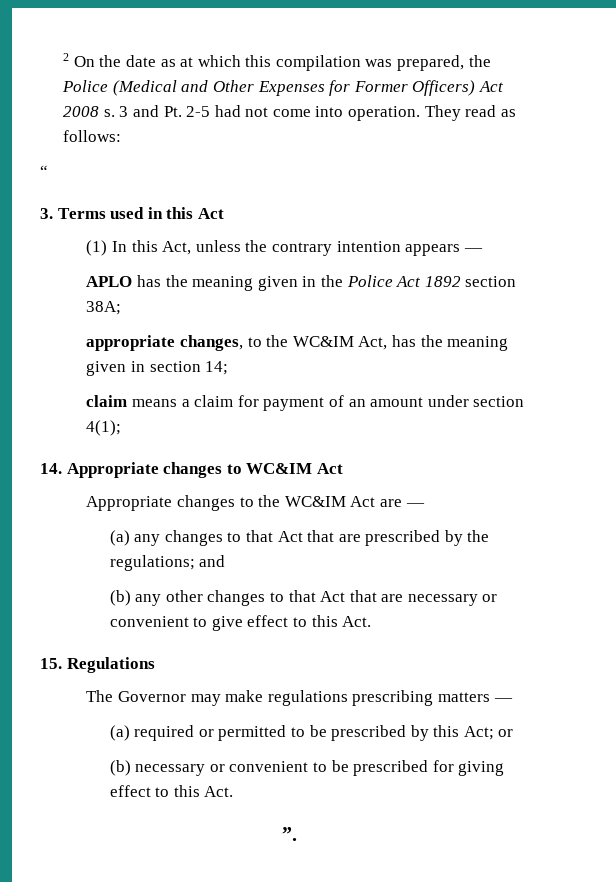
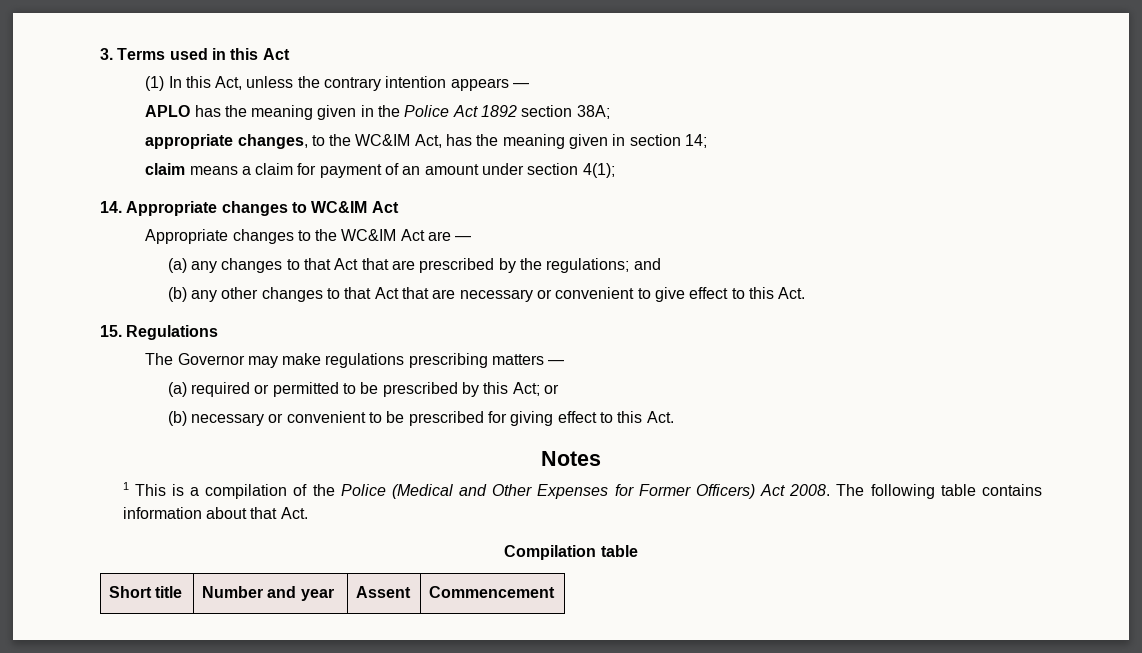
- 2 On the date as at which this compilation was prepared, the Police (Medical and Other Expenses for Former Officers) Act 2008 s. 3 and Pt. 2-5 had not come into operation. They read as follows:
- “
- ”.
+ Notes
+ 1 This is a compilation of the Police (Medical and Other Expenses for Former Officers) Act 2008. The following table contains information about that Act.
+ Compilation table
+ Short title | Number and year | Assent | Commencement

